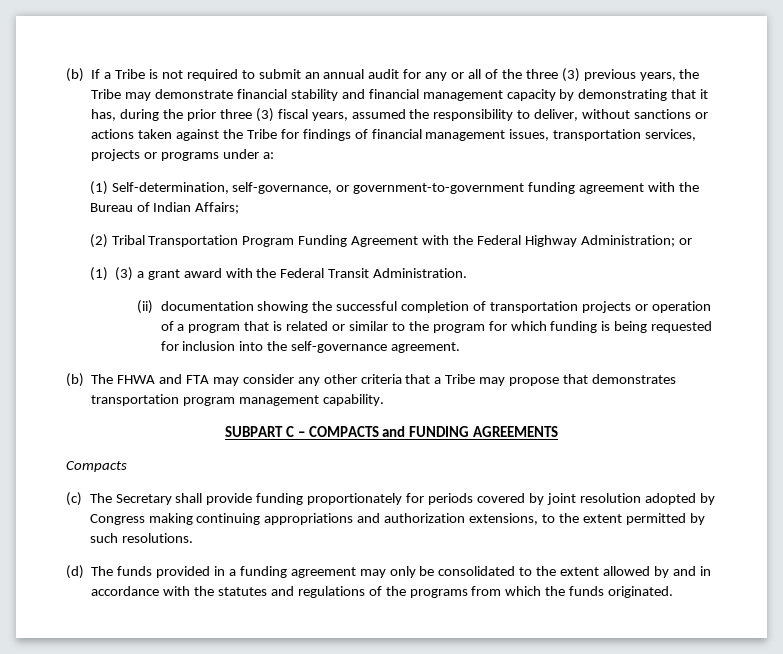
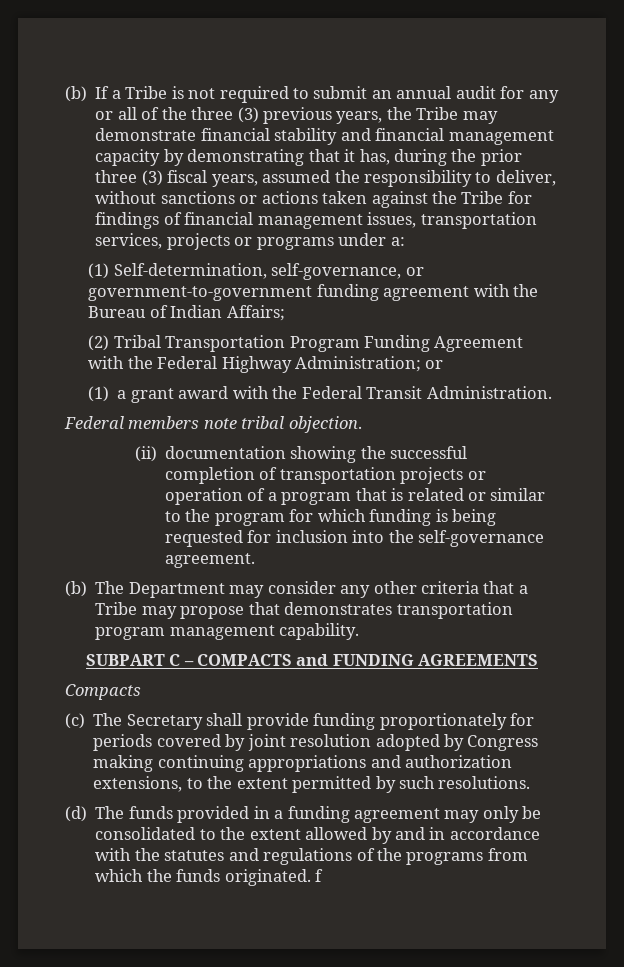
- (1) (3) a grant award with the Federal Transit Administration.
+ (1) a grant award with the Federal Transit Administration.
+ Federal members note tribal objection.
- (b) The FHWA and FTA may consider any other criteria that a Tribe may propose that demonstrates transportation program management capability.
+ (b) The Department may consider any other criteria that a Tribe may propose that demonstrates transportation program management capability.
- (d) The funds provided in a funding agreement may only be consolidated to the extent allowed by and in accordance with the statutes and regulations of the programs from which the funds originated.
+ (d) The funds provided in a funding agreement may only be consolidated to the extent allowed by and in accordance with the statutes and regulations of the programs from which the funds originated. f

